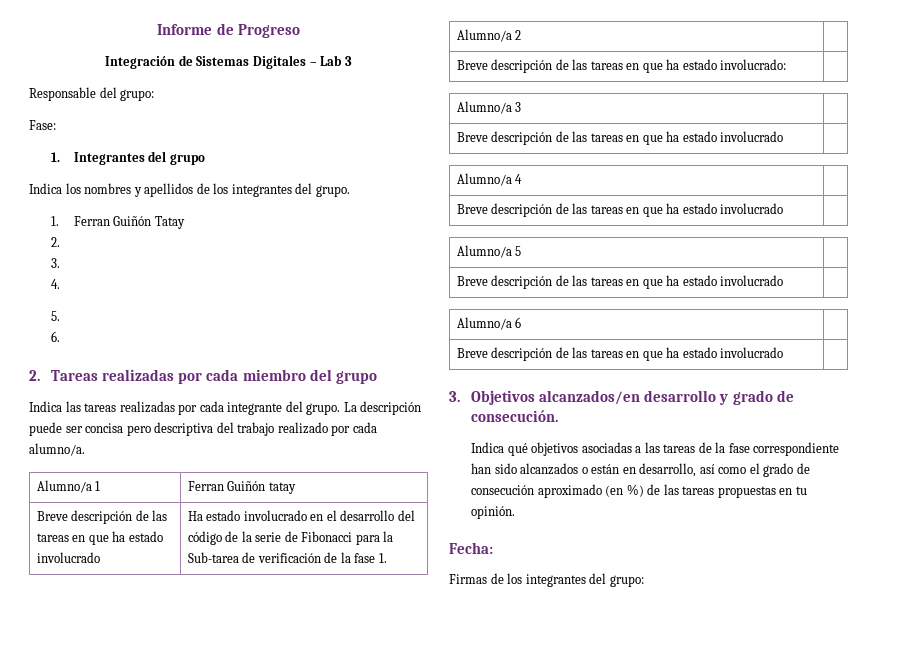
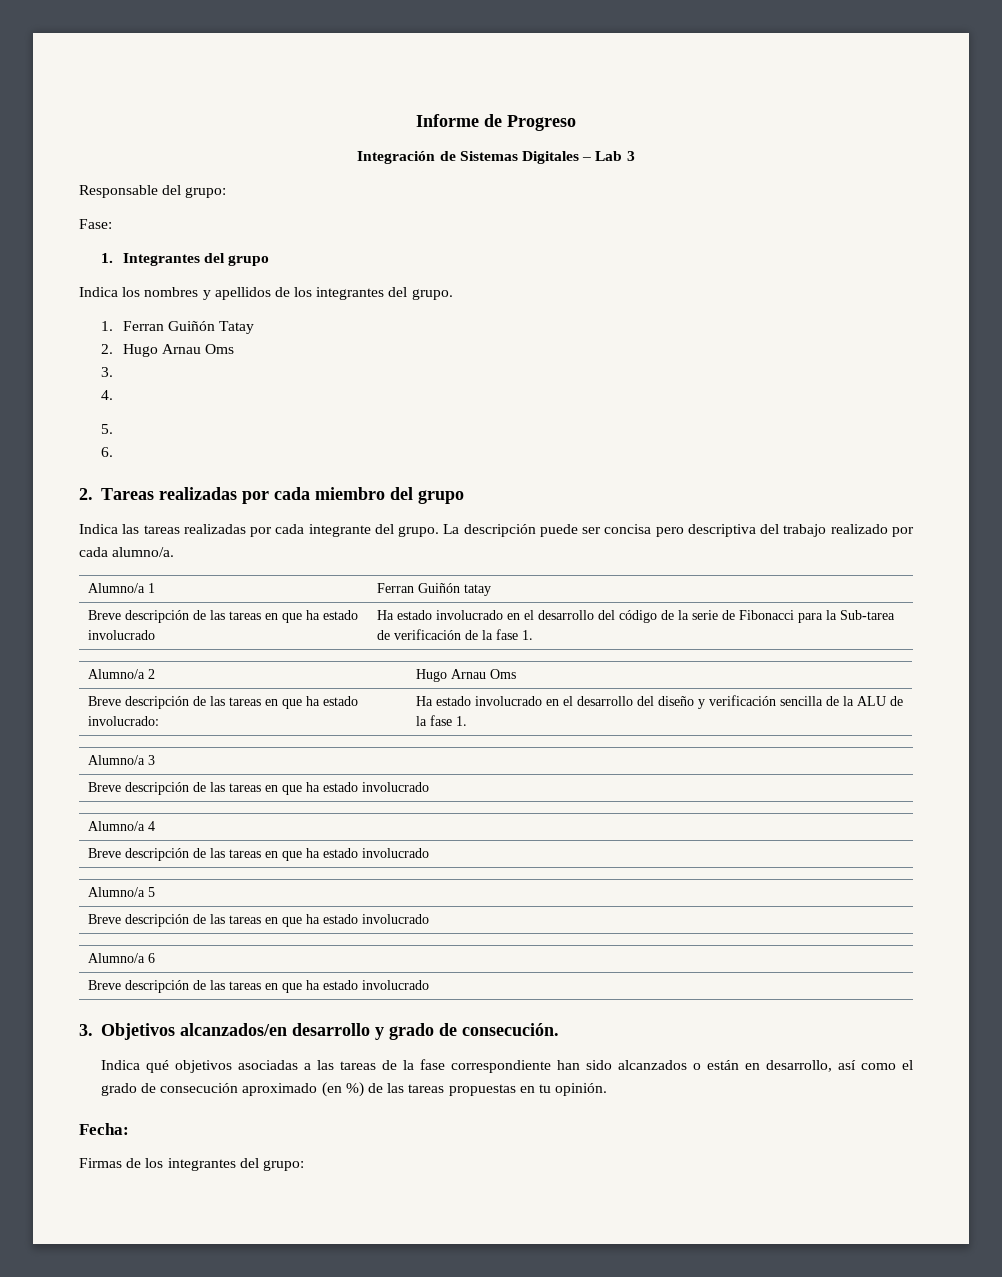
  1. Ferran Guiñón Tatay
- 2.
+ 2. Hugo Arnau Oms
- Alumno/a 2 |
+ Alumno/a 2 | Hugo Arnau Oms
- Breve descripción de las tareas en que ha estado involucrado: |
+ Breve descripción de las tareas en que ha estado involucrado: | Ha estado involucrado en el desarrollo del diseño y verificación sencilla de la ALU de la fase 1.

